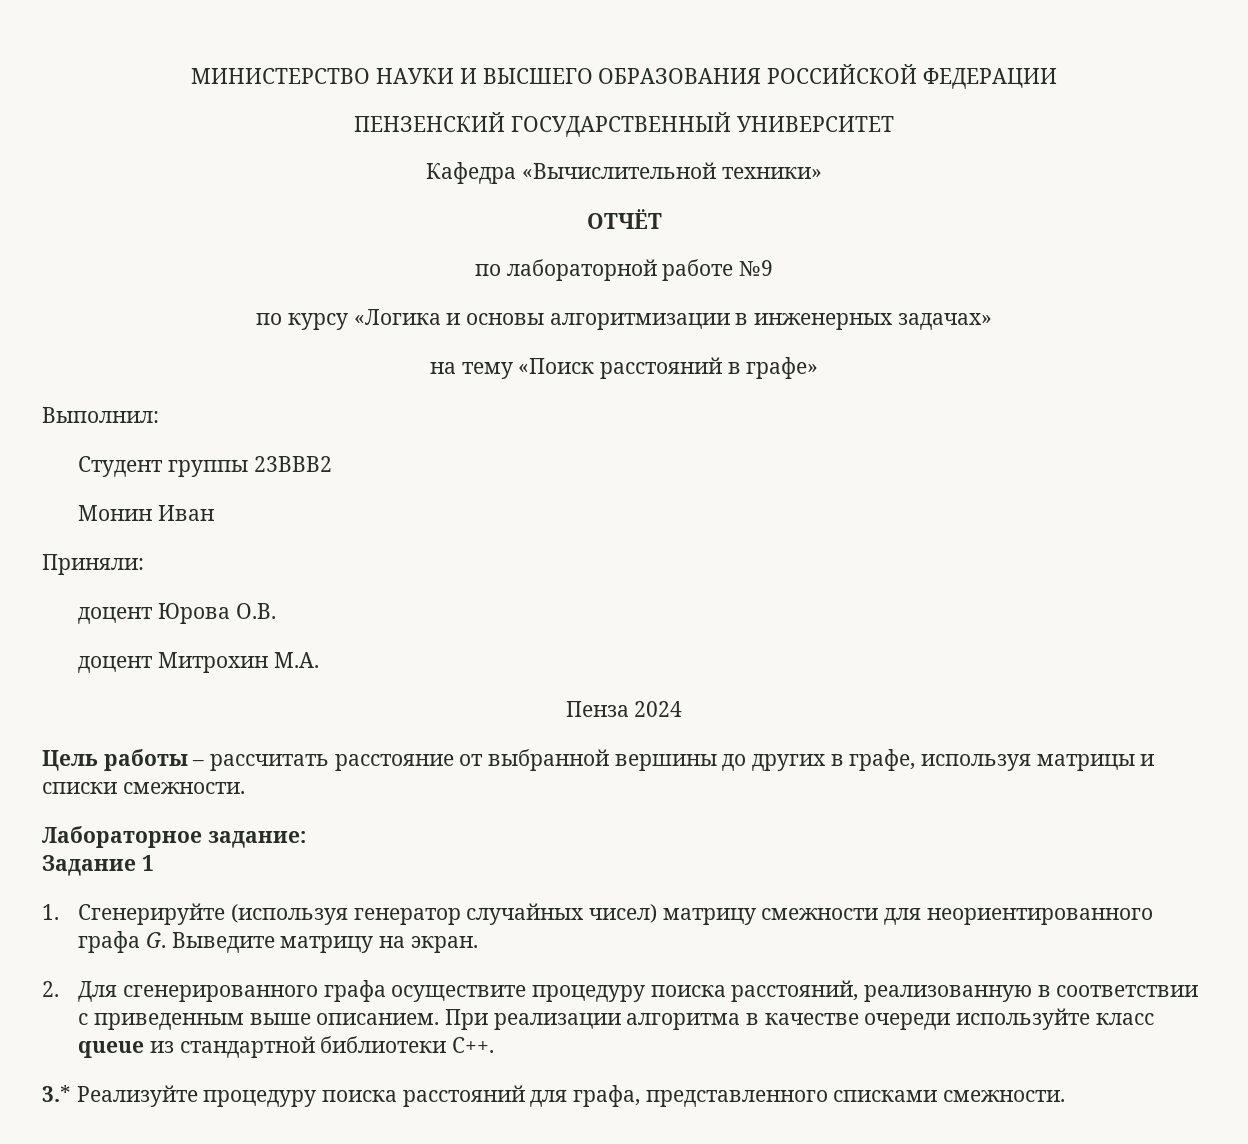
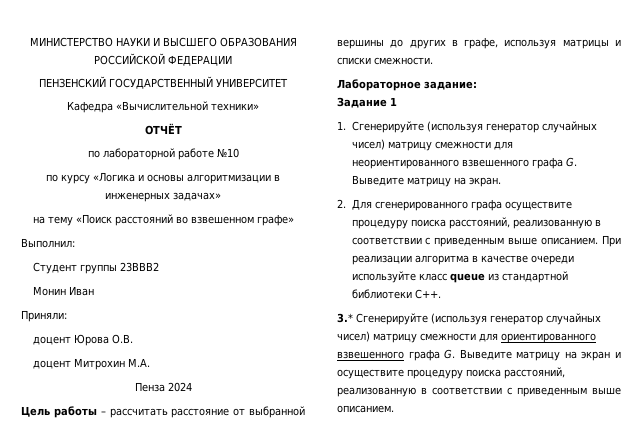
- по лабораторной работе №9
+ по лабораторной работе №10
- на тему «Поиск расстояний в графе»
+ на тему «Поиск расстояний во взвешенном графе»
- 1. Сгенерируйте (используя генератор случайных чисел) матрицу смежности для неориентированного графа G. Выведите матрицу на экран.
+ 1. Сгенерируйте (используя генератор случайных чисел) матрицу смежности для неориентированного взвешенного графа G. Выведите матрицу на экран.
- 3.* Реализуйте процедуру поиска расстояний для графа, представленного списками смежности.
+ 3.* Сгенерируйте (используя генератор случайных чисел) матрицу смежности для ориентированного взвешенного графа G. Выведите матрицу на экран и осуществите процедуру поиска расстояний, реализованную в соответствии с приведенным выше описанием.

